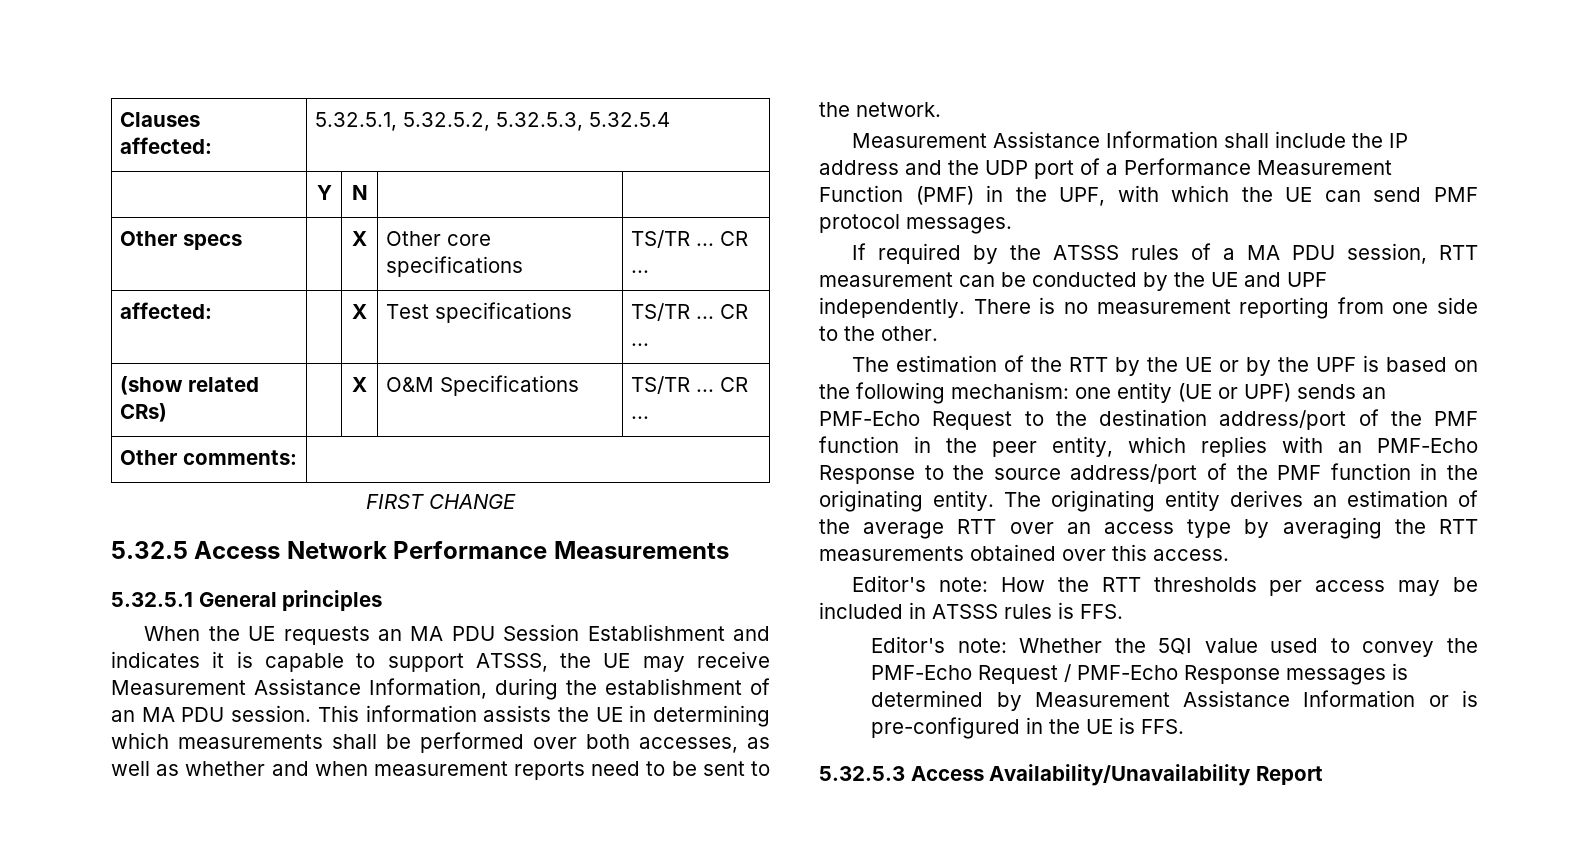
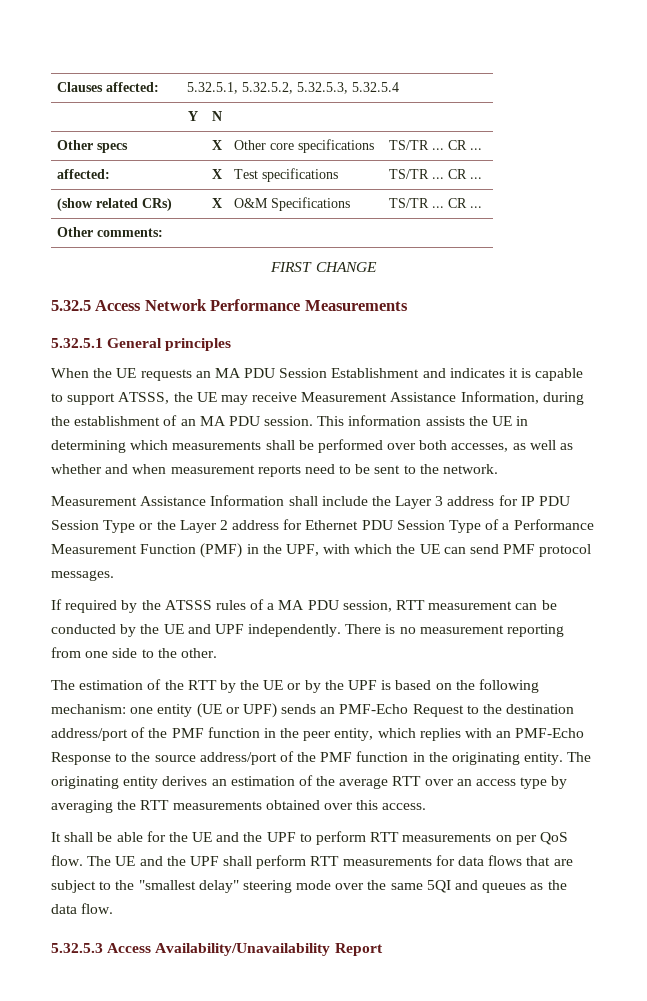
- Measurement Assistance Information shall include the IP address and the UDP port of a Performance Measurement Function (PMF) in the UPF, with which the UE can send PMF protocol messages.
+ Measurement Assistance Information shall include the Layer 3 address for IP PDU Session Type or the Layer 2 address for Ethernet PDU Session Type of a Performance Measurement Function (PMF) in the UPF, with which the UE can send PMF protocol messages.
- Editor's note: How the RTT thresholds per access may be included in ATSSS rules is FFS.
- Editor's note: Whether the 5QI value used to convey the PMF-Echo Request / PMF-Echo Response messages is determined by Measurement Assistance Information or is pre-configured in the UE is FFS.
+ It shall be able for the UE and the UPF to perform RTT measurements on per QoS flow. The UE and the UPF shall perform RTT measurements for data flows that are subject to the "smallest delay" steering mode over the same 5QI and queues as the data flow.

